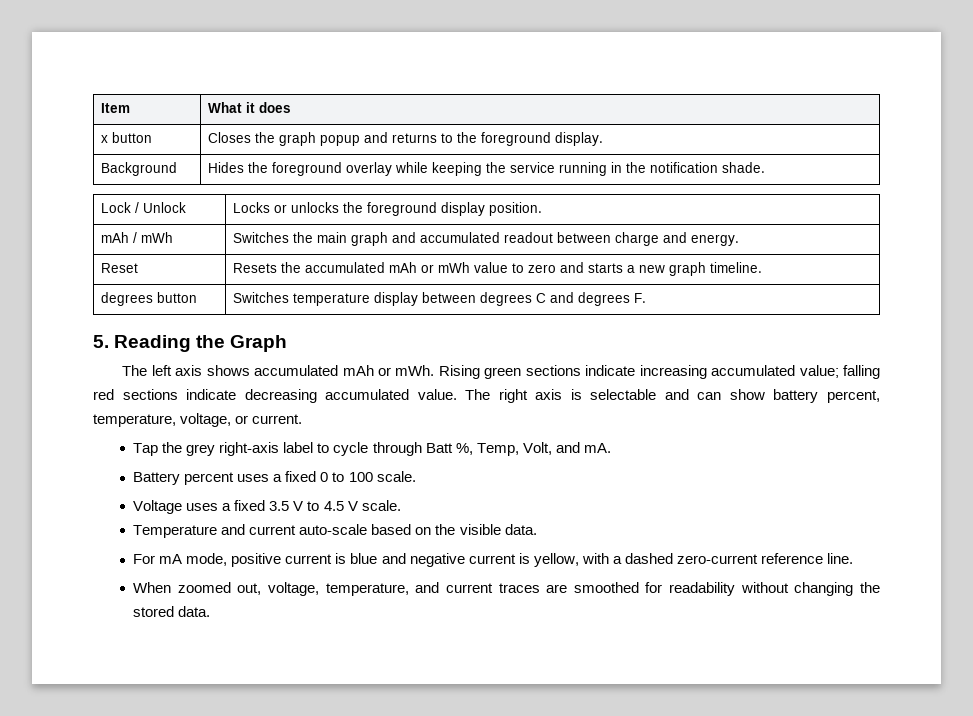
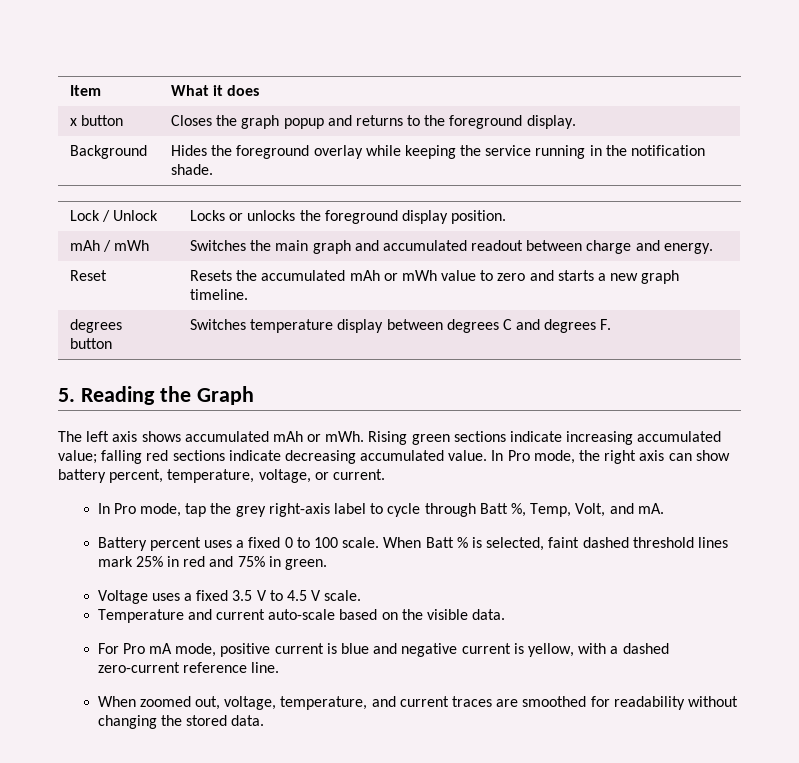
- The right axis is selectable and can show battery percent, temperature, voltage, or current.
+ In Pro mode, the right axis can show battery percent, temperature, voltage, or current.
- Tap the grey right-axis label to cycle through Batt %, Temp, Volt, and mA.
+ In Pro mode, tap the grey right-axis label to cycle through Batt %, Temp, Volt, and mA.
+ When Batt % is selected, faint dashed threshold lines mark 25% in red and 75% in green.
- For mA mode, positive current is blue and negative current is yellow, with a dashed zero-current reference line.
+ For Pro mA mode, positive current is blue and negative current is yellow, with a dashed zero-current reference line.

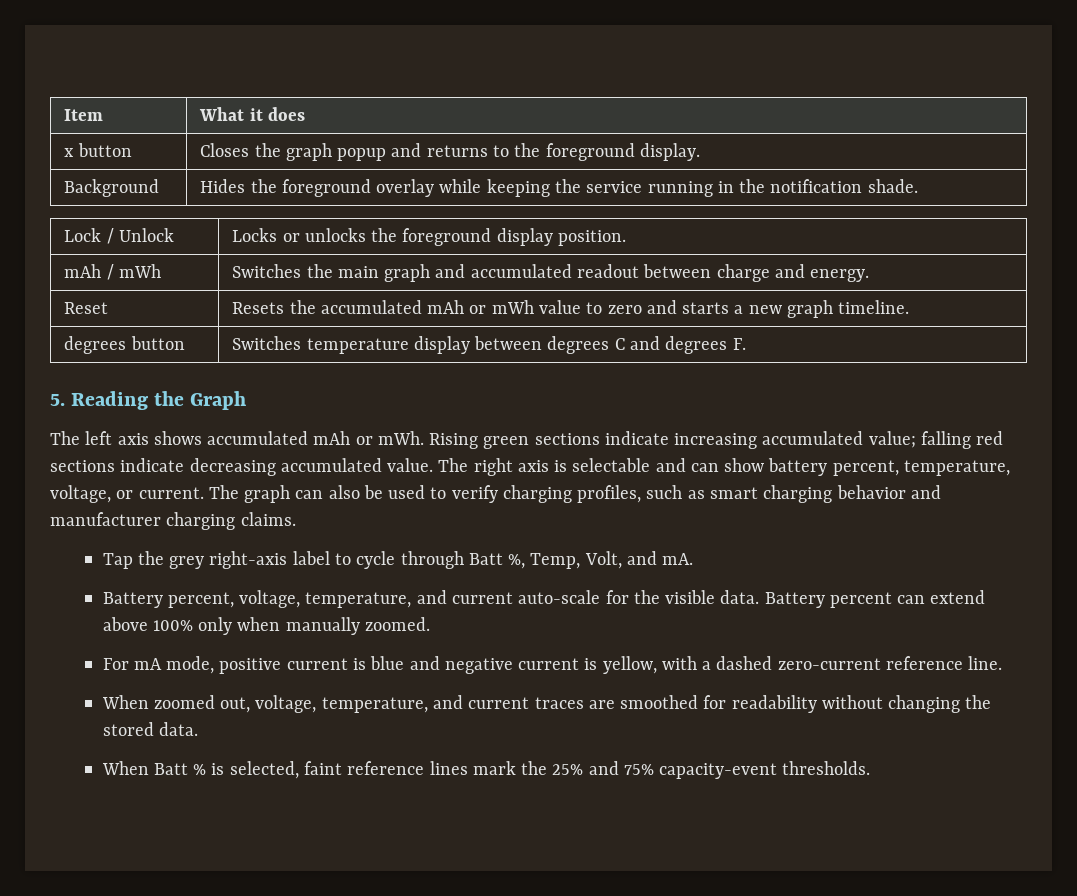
- In Pro mode, the right axis can show battery percent, temperature, voltage, or current.
- In Pro mode, tap the grey right-axis label to cycle through Batt %, Temp, Volt, and mA.
+ The right axis is selectable and can show battery percent, temperature, voltage, or current. The graph can also be used to verify charging profiles, such as smart charging behavior and manufacturer charging claims.
+ Tap the grey right-axis label to cycle through Batt %, Temp, Volt, and mA.
- Battery percent uses a fixed 0 to 100 scale. When Batt % is selected, faint dashed threshold lines mark 25% in red and 75% in green.
- Voltage uses a fixed 3.5 V to 4.5 V scale.
- Temperature and current auto-scale based on the visible data.
+ Battery percent, voltage, temperature, and current auto-scale for the visible data. Battery percent can extend above 100% only when manually zoomed.
- For Pro mA mode, positive current is blue and negative current is yellow, with a dashed zero-current reference line.
+ For mA mode, positive current is blue and negative current is yellow, with a dashed zero-current reference line.
+ When Batt % is selected, faint reference lines mark the 25% and 75% capacity-event thresholds.

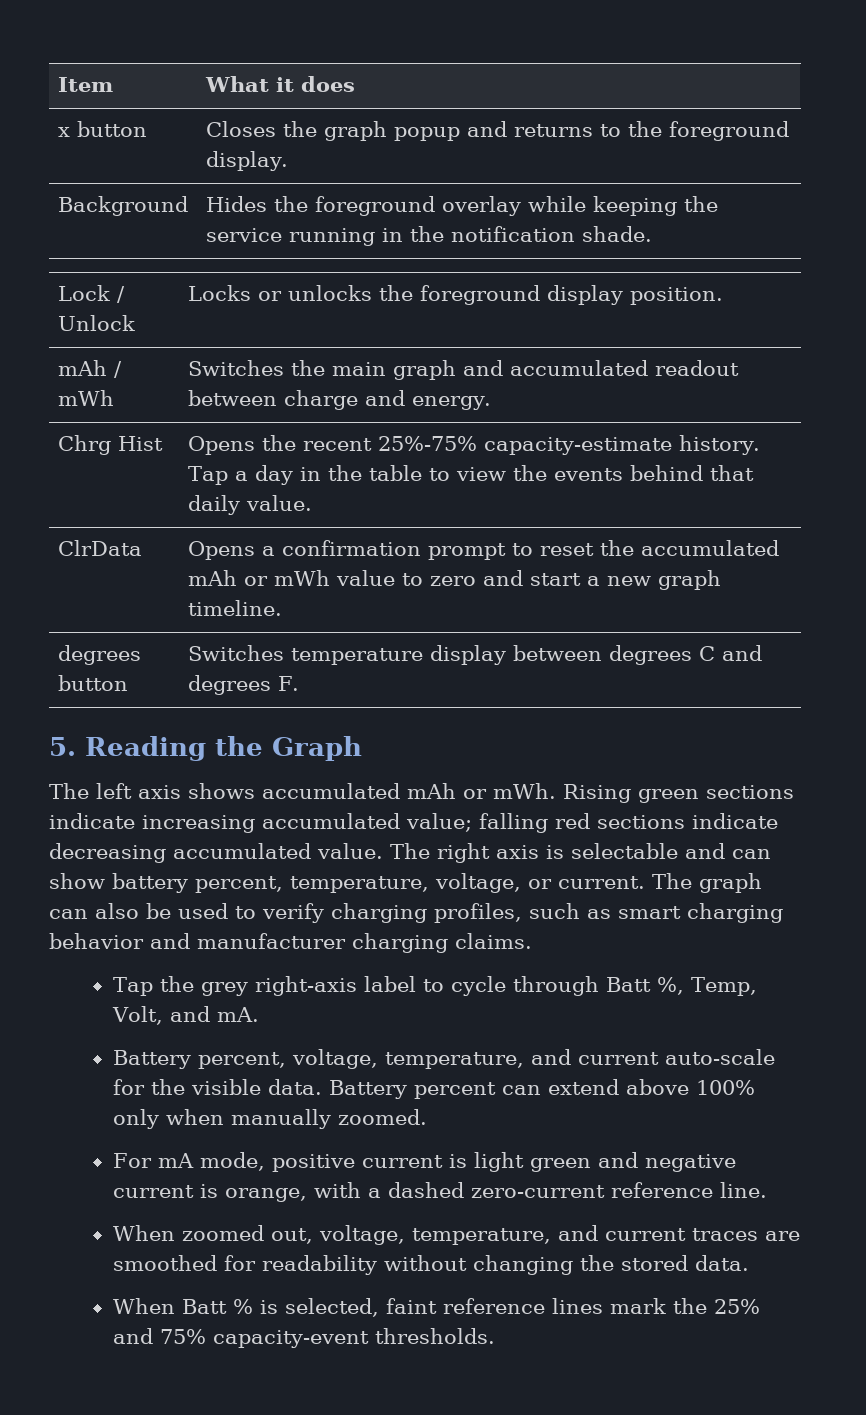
- Reset | Resets the accumulated mAh or mWh value to zero and starts a new graph timeline.
+ Chrg Hist | Opens the recent 25%-75% capacity-estimate history. Tap a day in the table to view the events behind that daily value.
+ ClrData | Opens a confirmation prompt to reset the accumulated mAh or mWh value to zero and start a new graph timeline.
- For mA mode, positive current is blue and negative current is yellow, with a dashed zero-current reference line.
+ For mA mode, positive current is light green and negative current is orange, with a dashed zero-current reference line.

